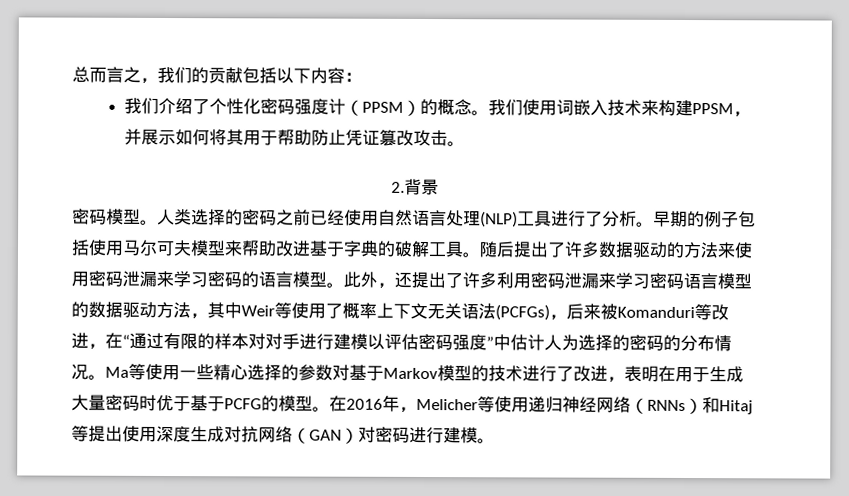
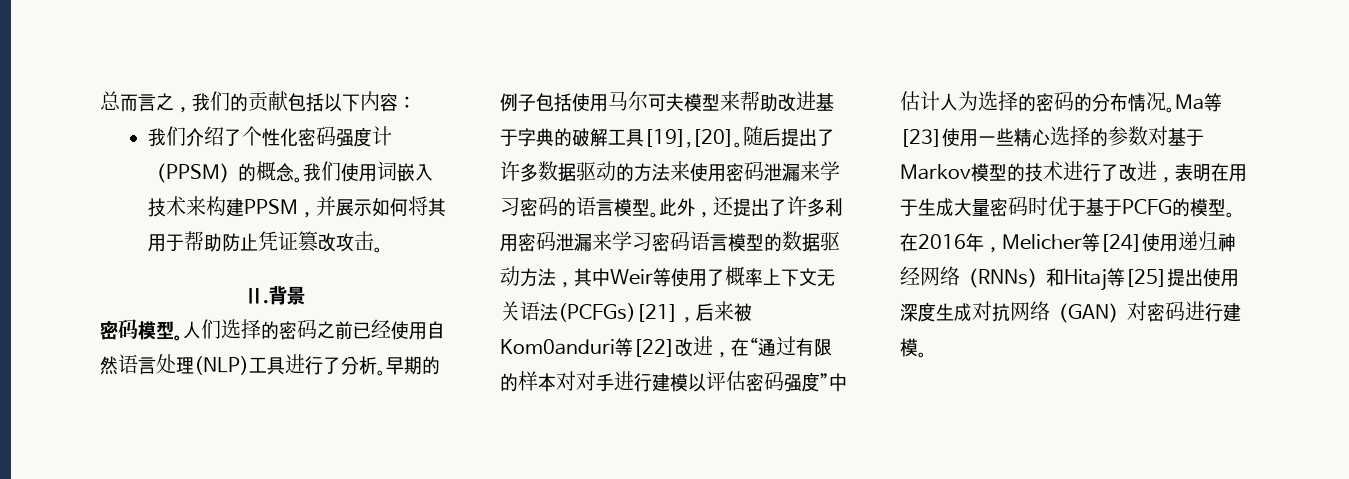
- 2.背景
+ Ⅱ.背景
- 人类选择的密码之前已经使用自然语言处理(NLP)工具进行了分析。
+ 人们选择的密码之前已经使用自然语言处理(NLP)工具进行了分析。
- 早期的例子包括使用马尔可夫模型来帮助改进基于字典的破解工具。
+ 早期的例子包括使用马尔可夫模型来帮助改进基于字典的破解工具[19],[20]。
- 此外，还提出了许多利用密码泄漏来学习密码语言模型的数据驱动方法，其中Weir等使用了概率上下文无关语法(PCFGs)，后来被Komanduri等改进，在“通过有限的样本对对手进行建模以评估密码强度”中估计人为选择的密码的分布情况。
+ 此外，还提出了许多利用密码泄漏来学习密码语言模型的数据驱动方法，其中Weir等使用了概率上下文无关语法(PCFGs)[21]，后来被Kom0anduri等[22]改进，在“通过有限的样本对对手进行建模以评估密码强度”中估计人为选择的密码的分布情况。
- Ma等使用一些精心选择的参数对基于Markov模型的技术进行了改进，表明在用于生成大量密码时优于基于PCFG的模型。
+ Ma等[23]使用一些精心选择的参数对基于Markov模型的技术进行了改进，表明在用于生成大量密码时优于基于PCFG的模型。
- 在2016年，Melicher等使用递归神经网络（RNNs）和Hitaj等提出使用深度生成对抗网络（GAN）对密码进行建模。
+ 在2016年，Melicher等[24]使用递归神经网络（RNNs）和Hitaj等[25]提出使用深度生成对抗网络（GAN）对密码进行建模。

